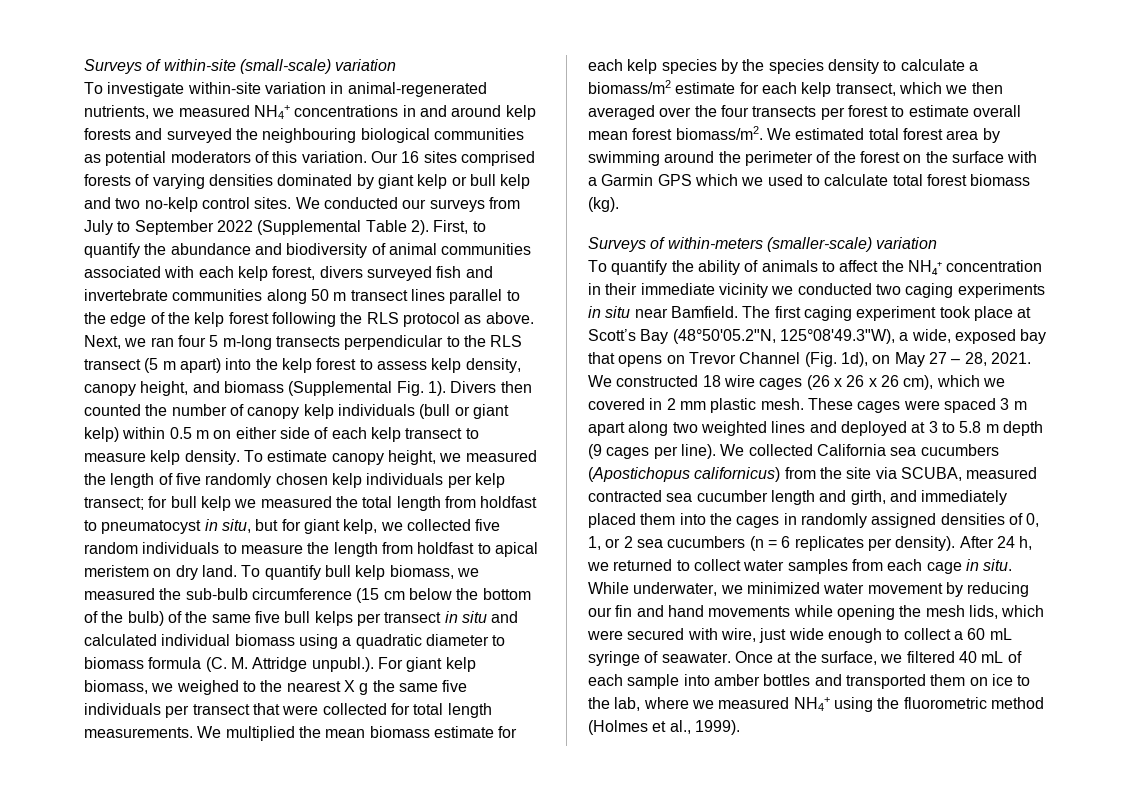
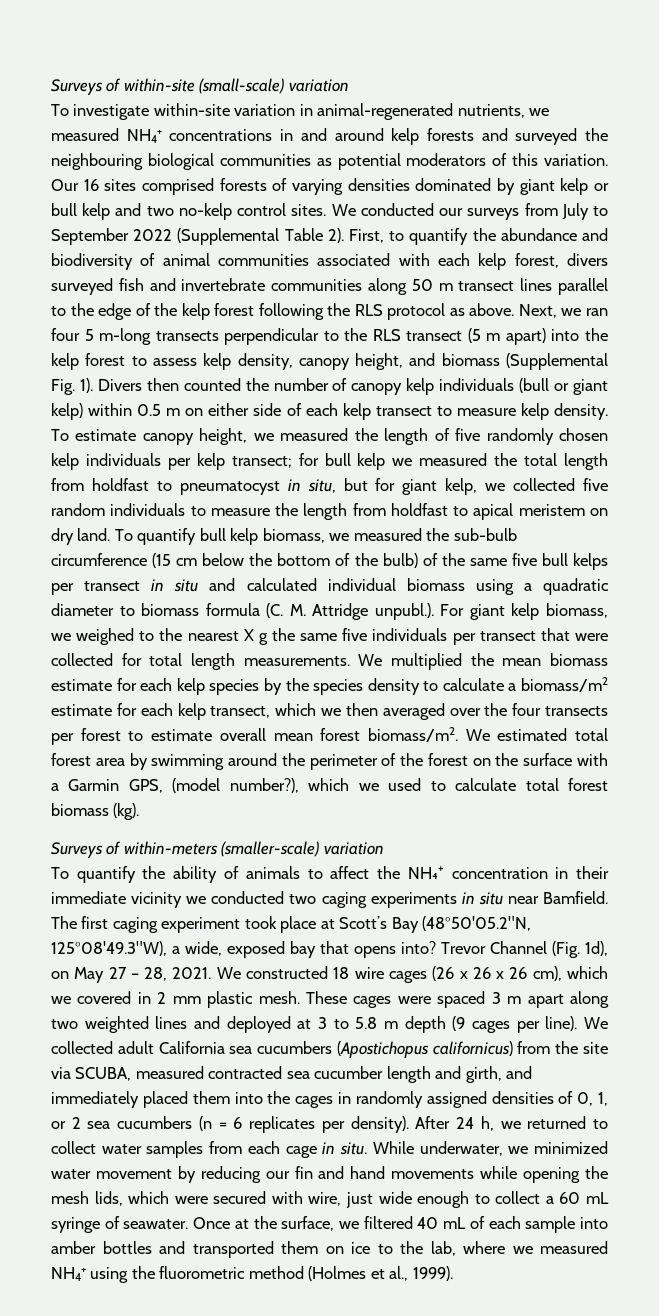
- We estimated total forest area by swimming around the perimeter of the forest on the surface with a Garmin GPS which we used to calculate total forest biomass (kg).
+ We estimated total forest area by swimming around the perimeter of the forest on the surface with a Garmin GPS, (model number?), which we used to calculate total forest biomass (kg).
- The first caging experiment took place at Scott’s Bay (48°50'05.2"N, 125°08'49.3"W), a wide, exposed bay that opens on Trevor Channel (Fig. 1d), on May 27 – 28, 2021.
+ The first caging experiment took place at Scott’s Bay (48°50'05.2"N, 125°08'49.3"W), a wide, exposed bay that opens into? Trevor Channel (Fig. 1d), on May 27 – 28, 2021.
- We collected California sea cucumbers (Apostichopus californicus) from the site via SCUBA, measured contracted sea cucumber length and girth, and immediately placed them into the cages in randomly assigned densities of 0, 1, or 2 sea cucumbers (n = 6 replicates per density).
+ We collected adult California sea cucumbers (Apostichopus californicus) from the site via SCUBA, measured contracted sea cucumber length and girth, and immediately placed them into the cages in randomly assigned densities of 0, 1, or 2 sea cucumbers (n = 6 replicates per density).

